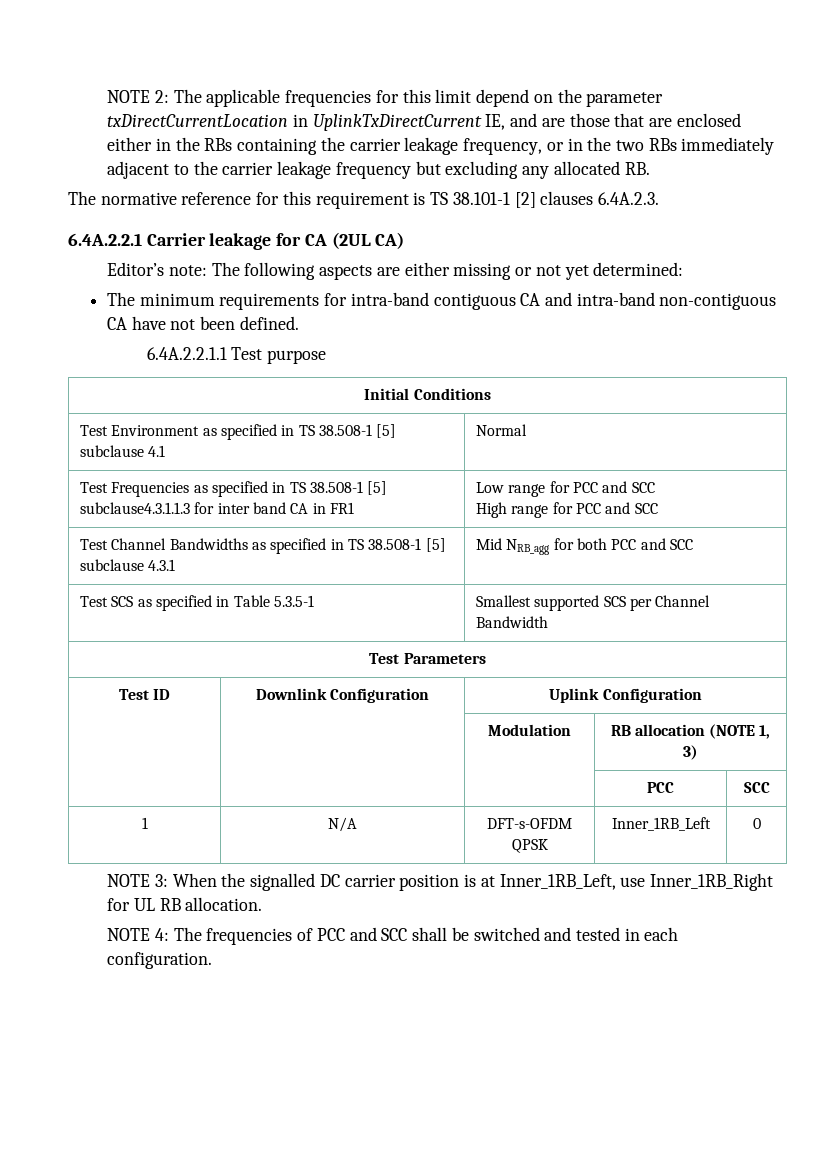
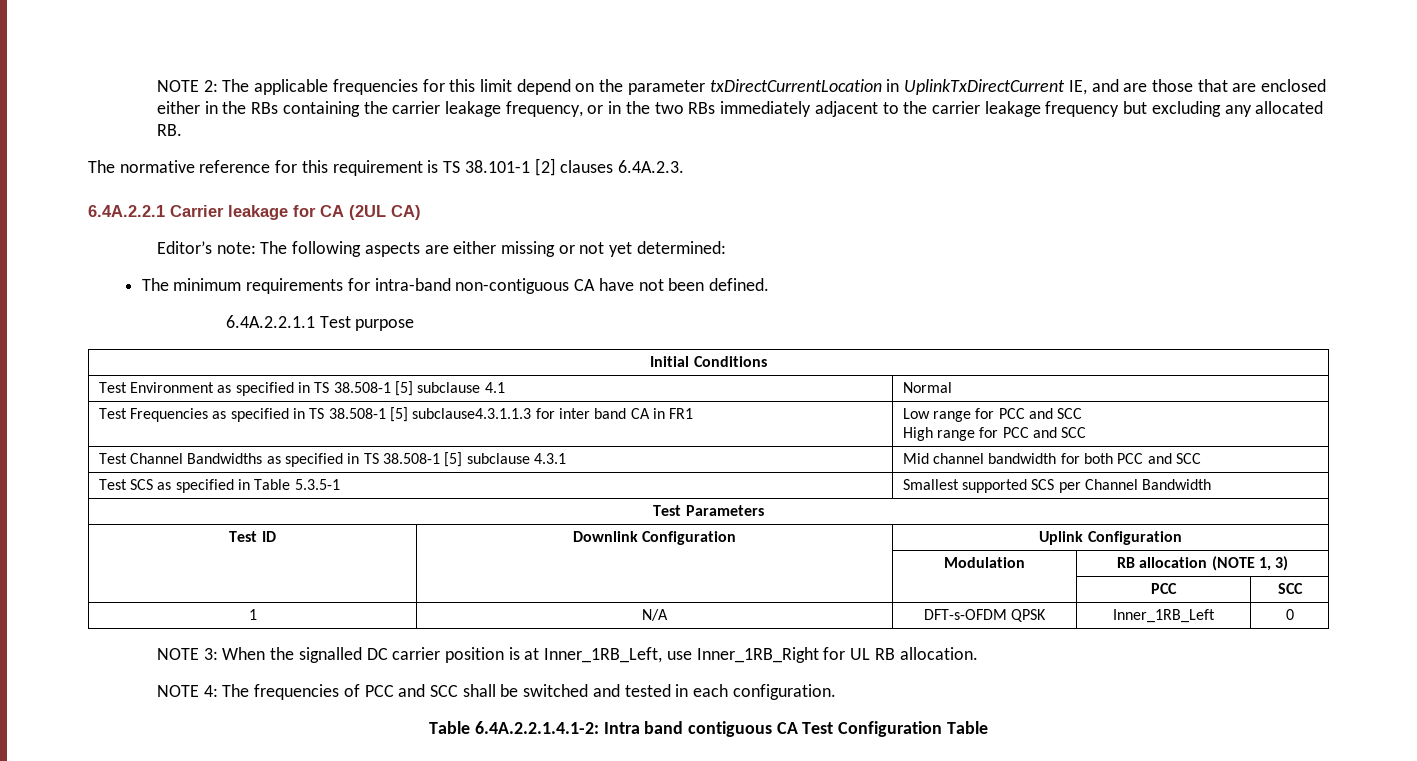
- The minimum requirements for intra-band contiguous CA and intra-band non-contiguous CA have not been defined.
+ The minimum requirements for intra-band non-contiguous CA have not been defined.
- Test Channel Bandwidths as specified in TS 38.508-1 [5] subclause 4.3.1 | Mid NRB_agg for both PCC and SCC
+ Test Channel Bandwidths as specified in TS 38.508-1 [5] subclause 4.3.1 | Mid channel bandwidth for both PCC and SCC
+ Table 6.4A.2.2.1.4.1-2: Intra band contiguous CA Test Configuration Table

